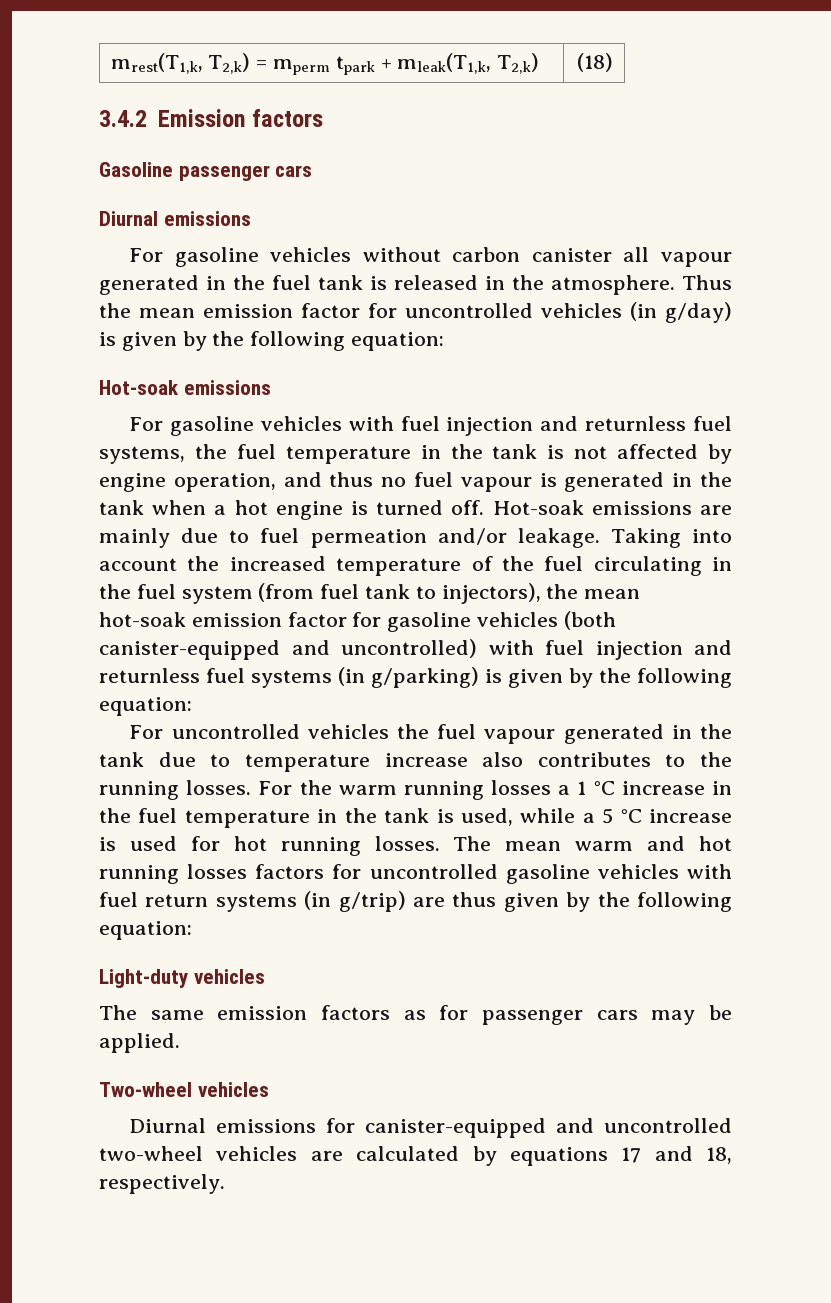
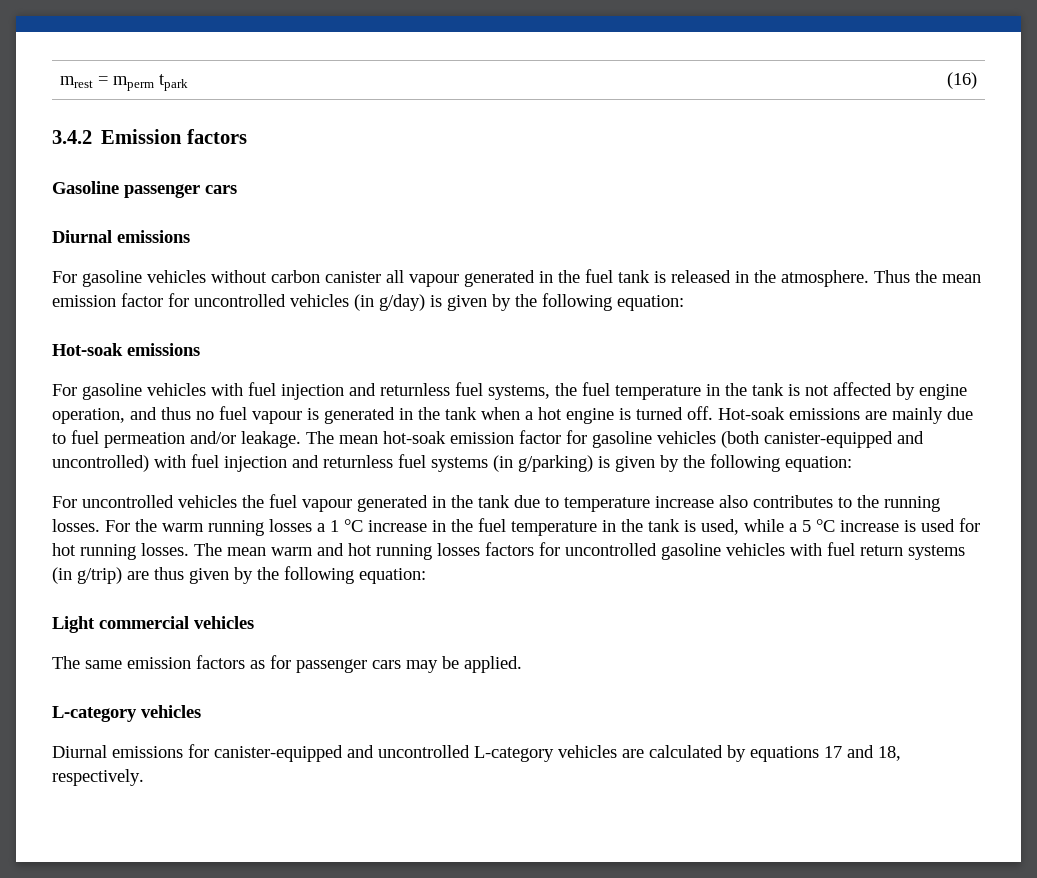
- mrest(T1,k, T2,k) = mperm tpark + mleak(T1,k, T2,k) | (18)
+ mrest = mperm tpark | (16)
- Taking into account the increased temperature of the fuel circulating in the fuel system (from fuel tank to injectors), the mean hot-soak emission factor for gasoline vehicles (both canister-equipped and uncontrolled) with fuel injection and returnless fuel systems (in g/parking) is given by the following equation:
+ The mean hot-soak emission factor for gasoline vehicles (both canister-equipped and uncontrolled) with fuel injection and returnless fuel systems (in g/parking) is given by the following equation:
- Light-duty vehicles
+ Light commercial vehicles
  The same emission factors as for passenger cars may be applied.
- Two-wheel vehicles
+ L-category vehicles
- Diurnal emissions for canister-equipped and uncontrolled two-wheel vehicles are calculated by equations 17 and 18, respectively.
+ Diurnal emissions for canister-equipped and uncontrolled L-category vehicles are calculated by equations 17 and 18, respectively.

